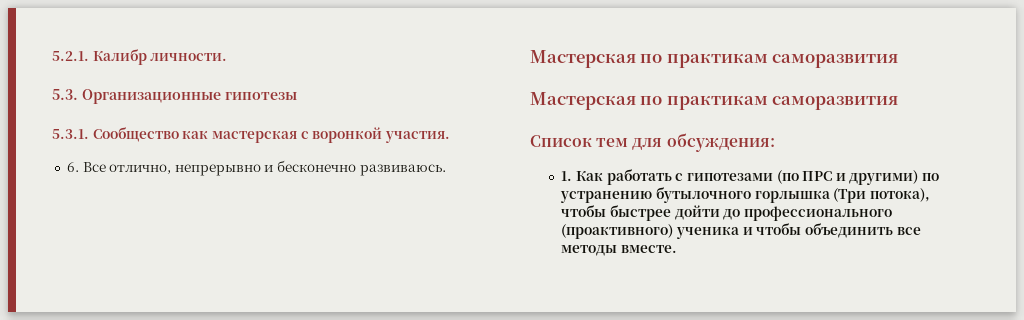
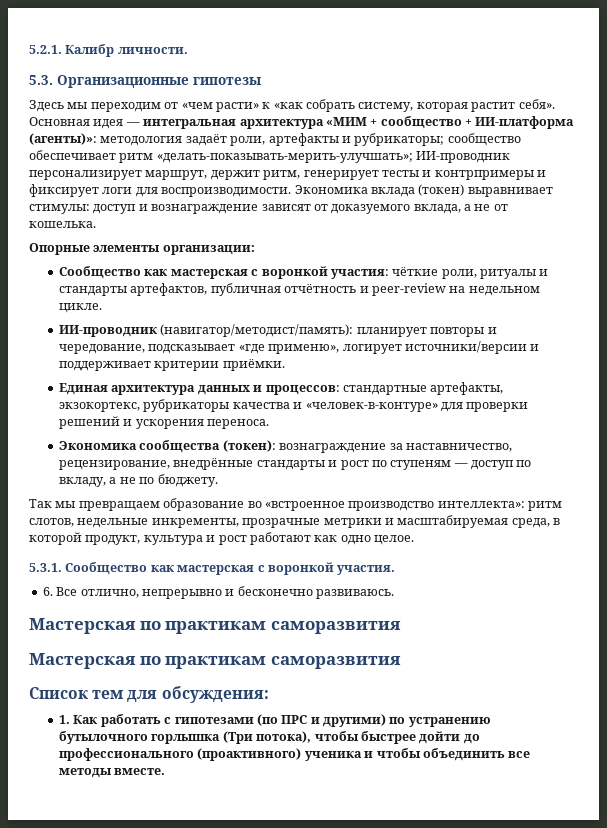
+ Здесь мы переходим от «чем расти» к «как собрать систему, которая растит себя». Основная идея — интегральная архитектура «МИМ + сообщество + ИИ‑платформа (агенты)»: методология задаёт роли, артефакты и рубрикаторы; сообщество обеспечивает ритм «делать‑показывать‑мерить‑улучшать»; ИИ‑проводник персонализирует маршрут, держит ритм, генерирует тесты и контрпримеры и фиксирует логи для воспроизводимости. Экономика вклада (токен) выравнивает стимулы: доступ и вознаграждение зависят от доказуемого вклада, а не от кошелька.
+ Опорные элементы организации:
+ Сообщество как мастерская с воронкой участия: чёткие роли, ритуалы и стандарты артефактов, публичная отчётность и peer‑review на недельном цикле.
+ ИИ‑проводник (навигатор/методист/память): планирует повторы и чередование, подсказывает «где применю», логирует источники/версии и поддерживает критерии приёмки.
+ Единая архитектура данных и процессов: стандартные артефакты, экзокортекс, рубрикаторы качества и «человек‑в‑контуре» для проверки решений и ускорения переноса.
+ Экономика сообщества (токен): вознаграждение за наставничество, рецензирование, внедрённые стандарты и рост по ступеням — доступ по вкладу, а не по бюджету.
+ Так мы превращаем образование во «встроенное производство интеллекта»: ритм слотов, недельные инкременты, прозрачные метрики и масштабируемая среда, в которой продукт, культура и рост работают как одно целое.

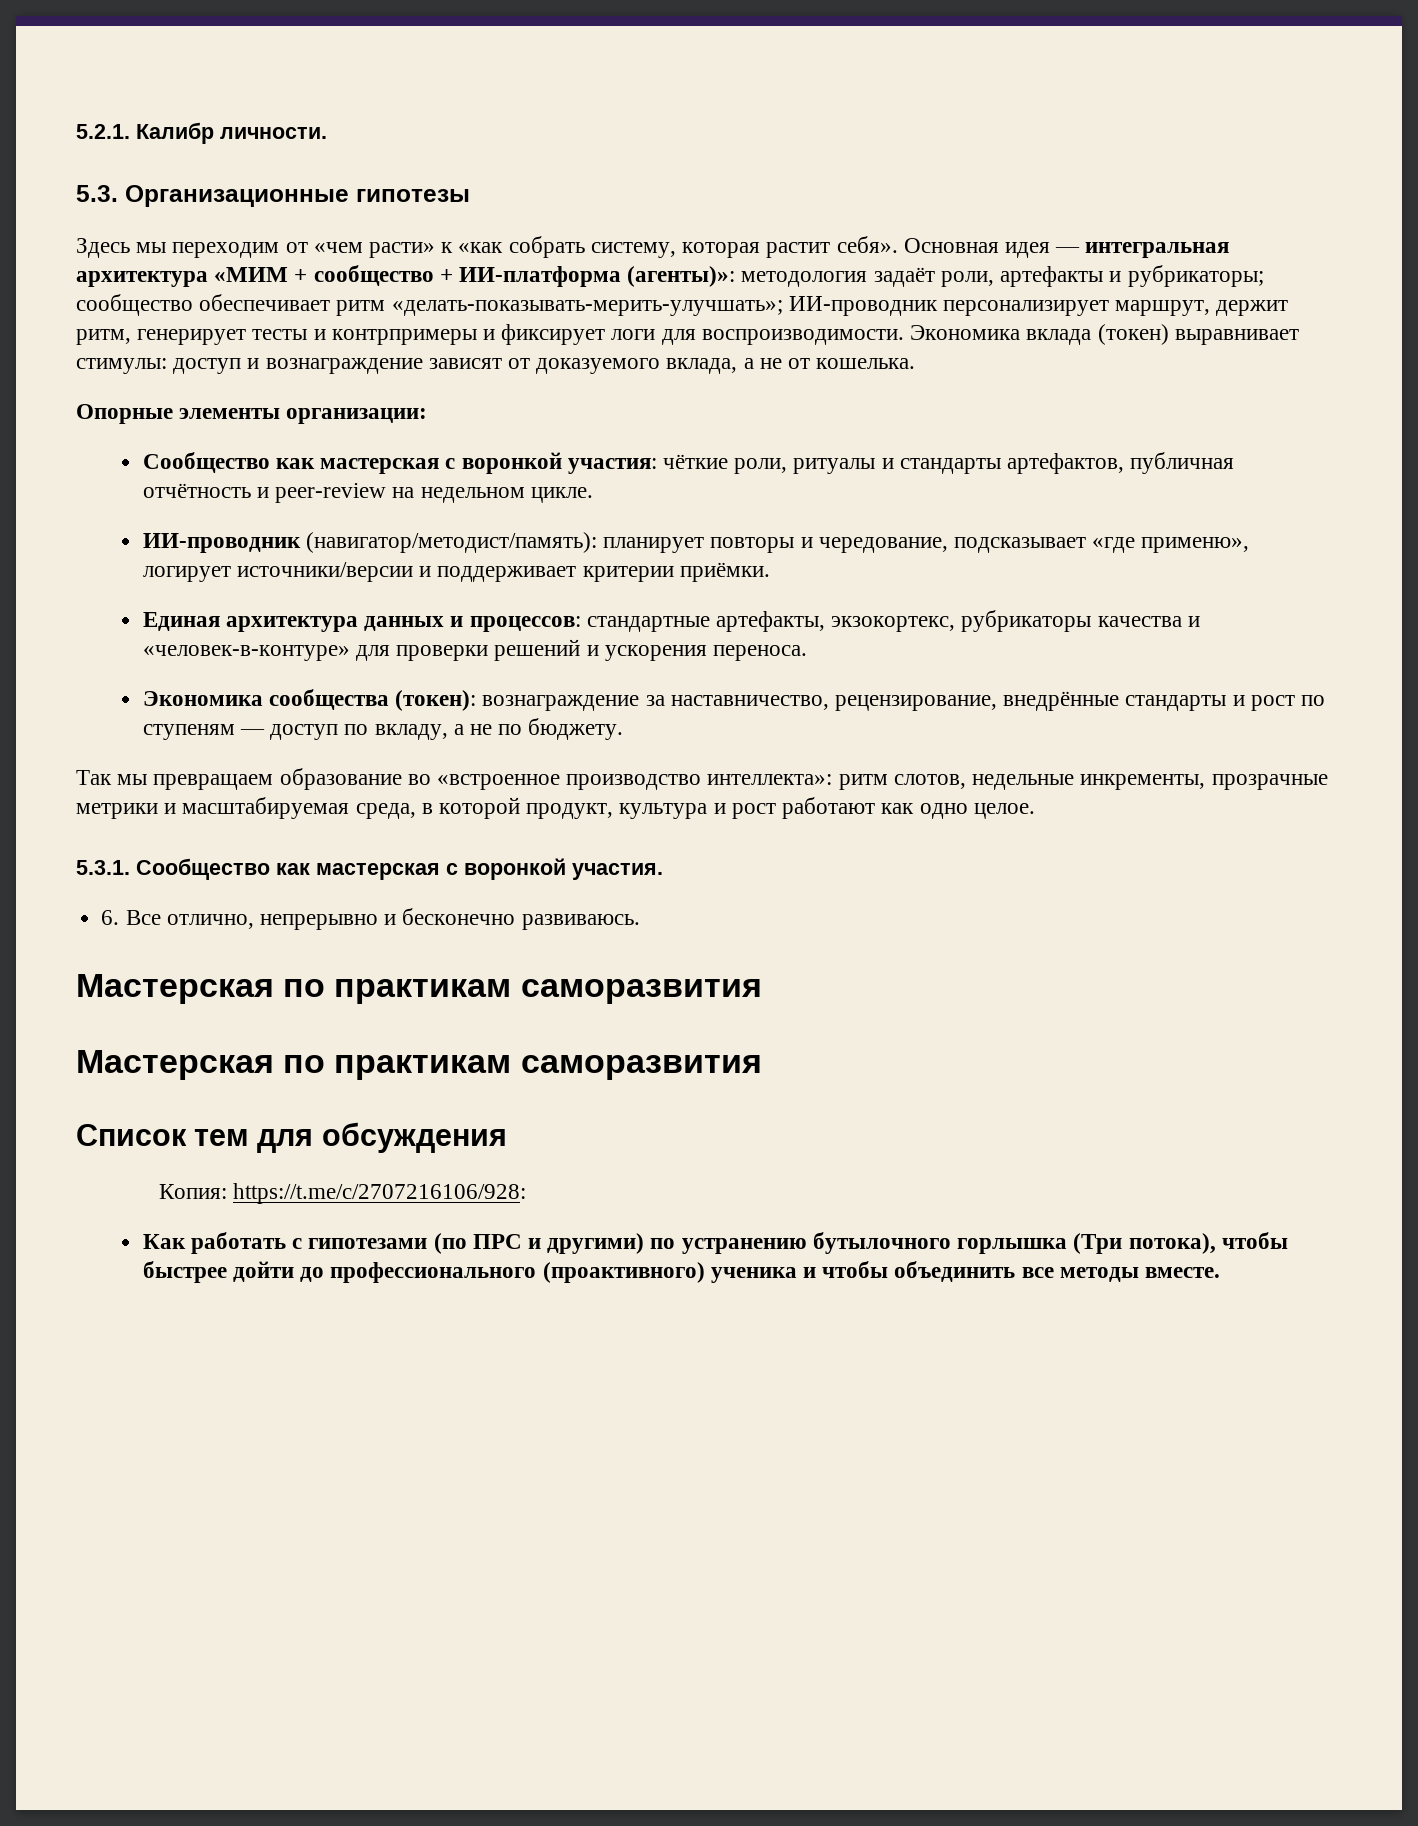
- Список тем для обсуждения:
- 1. Как работать с гипотезами (по ПРС и другими) по устранению бутылочного горлышка (Три потока), чтобы быстрее дойти до профессионального (проактивного) ученика и чтобы объединить все методы вместе.
+ Список тем для обсуждения
+ Копия: https://t.me/c/2707216106/928:
+ Как работать с гипотезами (по ПРС и другими) по устранению бутылочного горлышка (Три потока), чтобы быстрее дойти до профессионального (проактивного) ученика и чтобы объединить все методы вместе.

